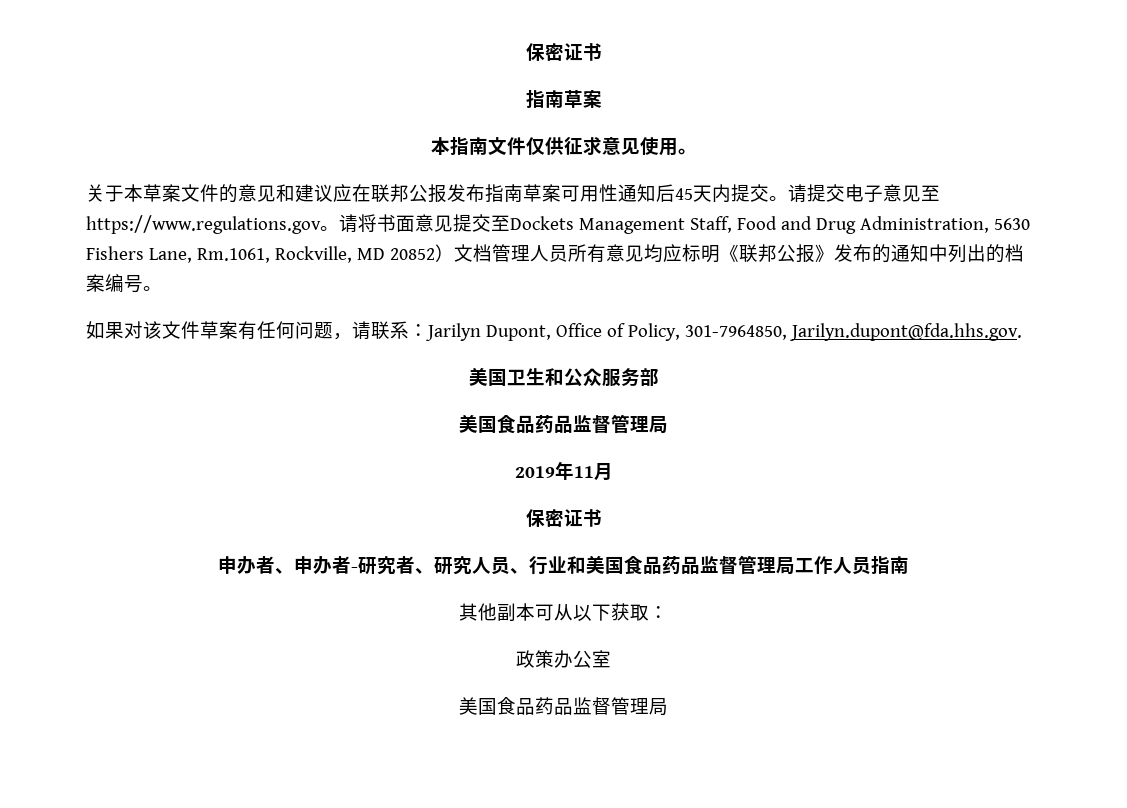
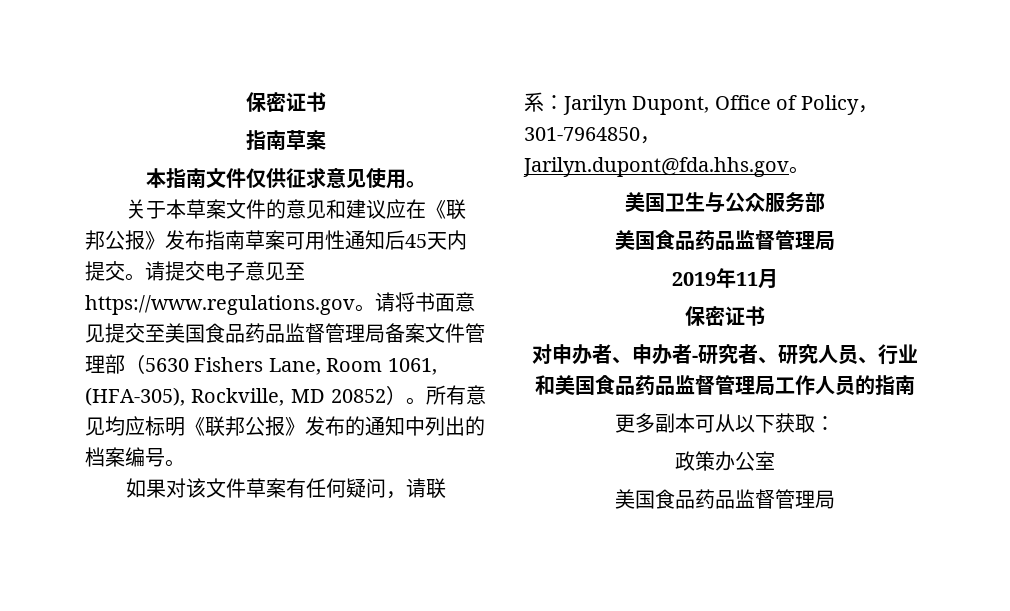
- 关于本草案文件的意见和建议应在联邦公报发布指南草案可用性通知后45天内提交。
+ 关于本草案文件的意见和建议应在《联邦公报》发布指南草案可用性通知后45天内提交。
- 请将书面意见提交至Dockets Management Staff, Food and Drug Administration, 5630 Fishers Lane, Rm.1061, Rockville, MD 20852）文档管理人员所有意见均应标明《联邦公报》发布的通知中列出的档案编号。
+ 请将书面意见提交至美国食品药品监督管理局备案文件管理部（5630 Fishers Lane, Room 1061, (HFA-305), Rockville, MD 20852）。所有意见均应标明《联邦公报》发布的通知中列出的档案编号。
- 如果对该文件草案有任何问题，请联系：Jarilyn Dupont, Office of Policy, 301-7964850, Jarilyn.dupont@fda.hhs.gov.
+ 如果对该文件草案有任何疑问，请联系：Jarilyn Dupont, Office of Policy，301-7964850，Jarilyn.dupont@fda.hhs.gov。
- 美国卫生和公众服务部
+ 美国卫生与公众服务部
- 申办者、申办者-研究者、研究人员、行业和美国食品药品监督管理局工作人员指南
+ 对申办者、申办者-研究者、研究人员、行业和美国食品药品监督管理局工作人员的指南
- 其他副本可从以下获取：
+ 更多副本可从以下获取：

